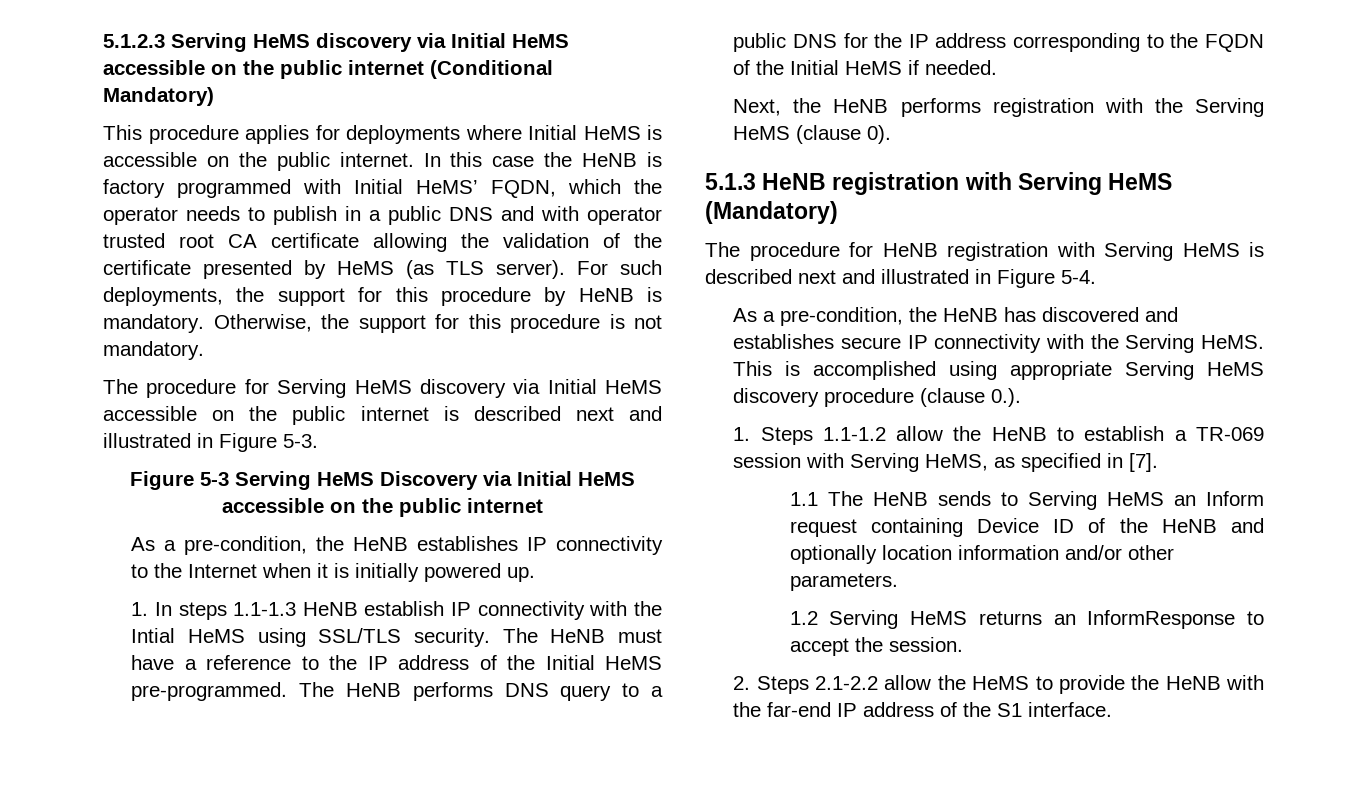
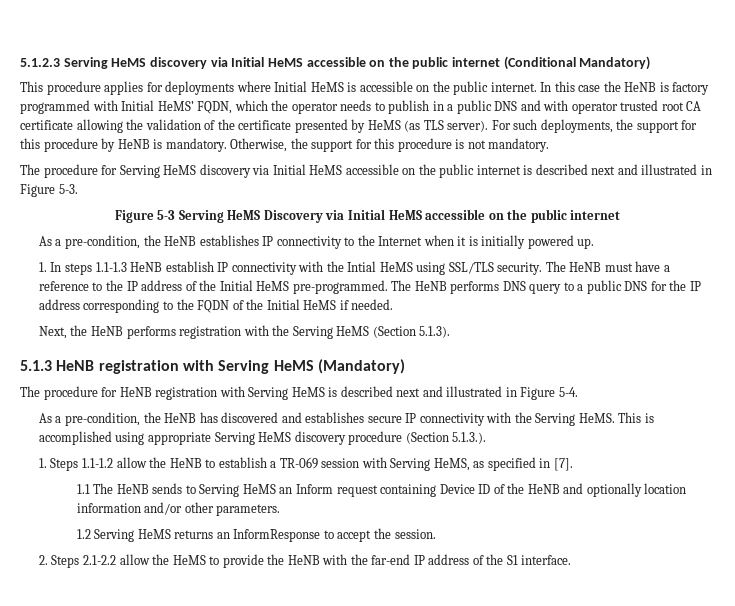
- Next, the HeNB performs registration with the Serving HeMS (clause 0).
+ Next, the HeNB performs registration with the Serving HeMS (Section 5.1.3).
- This is accomplished using appropriate Serving HeMS discovery procedure (clause 0.).
+ This is accomplished using appropriate Serving HeMS discovery procedure (Section 5.1.3.).

